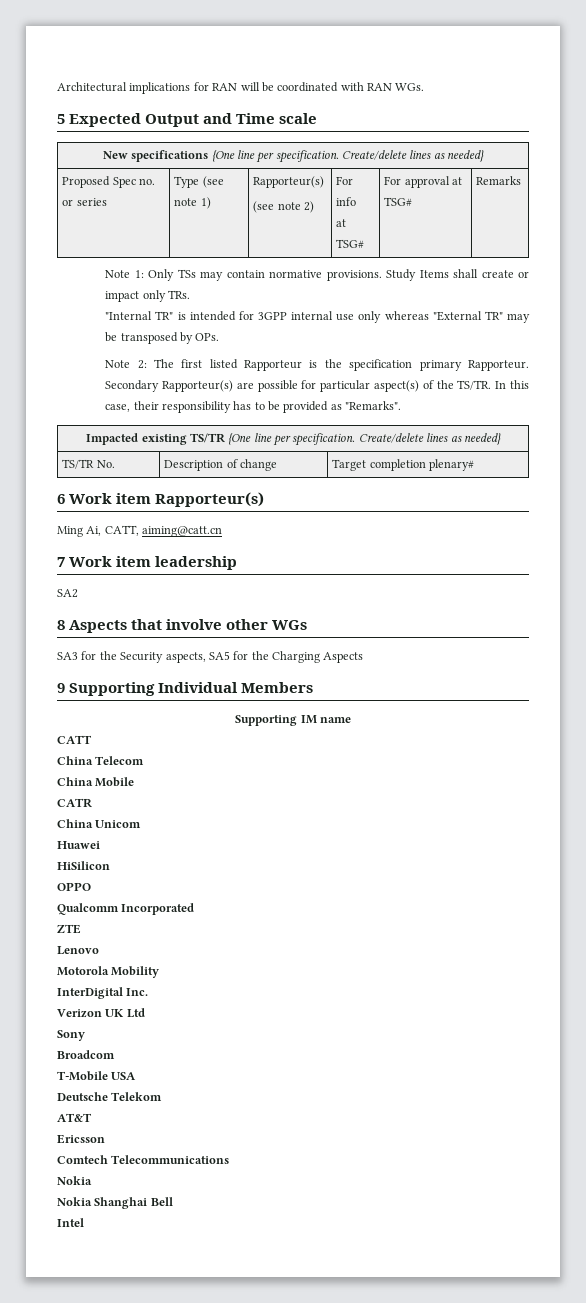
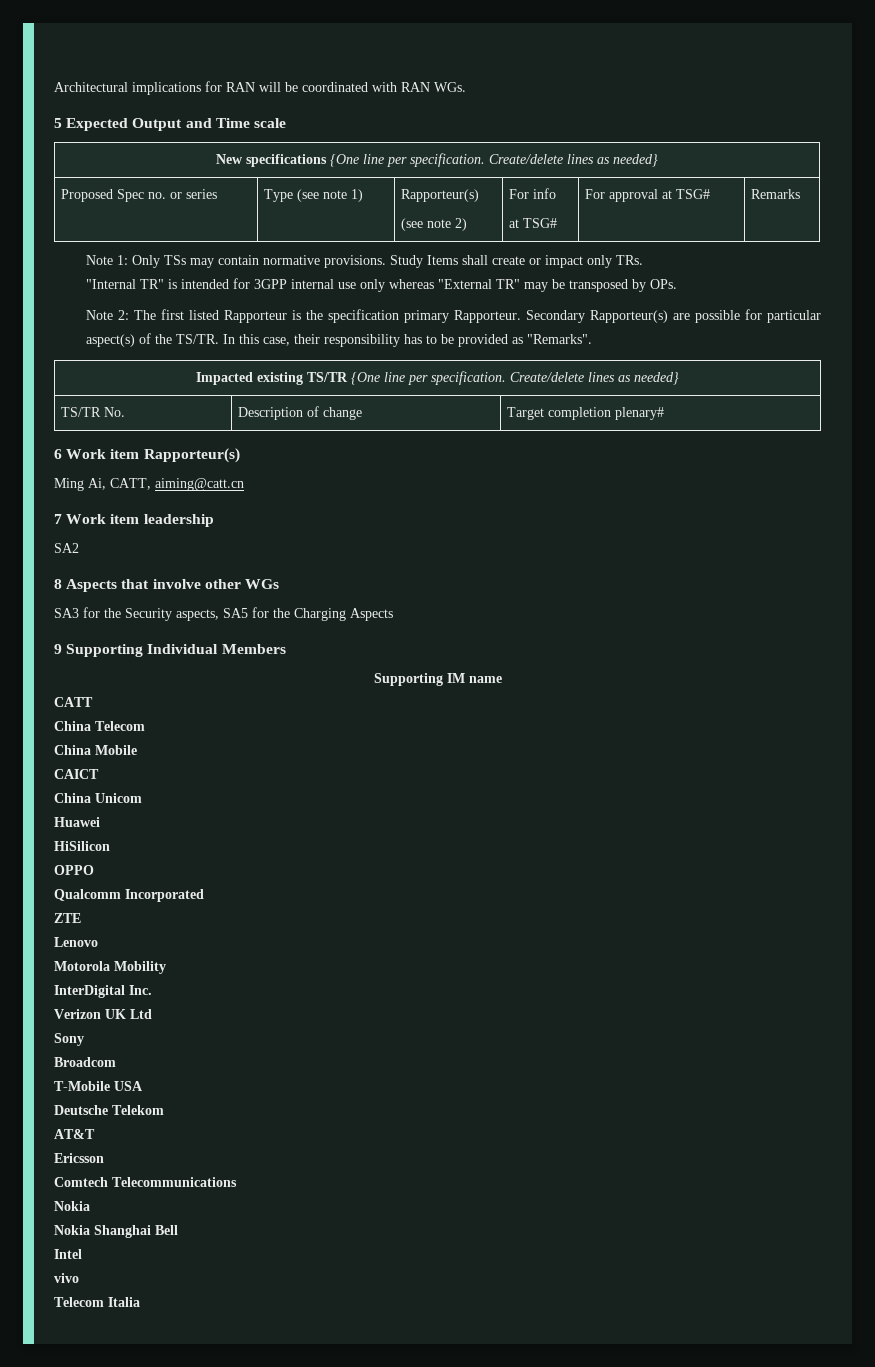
- CATR
+ CAICT
+ vivo
+ Telecom Italia

